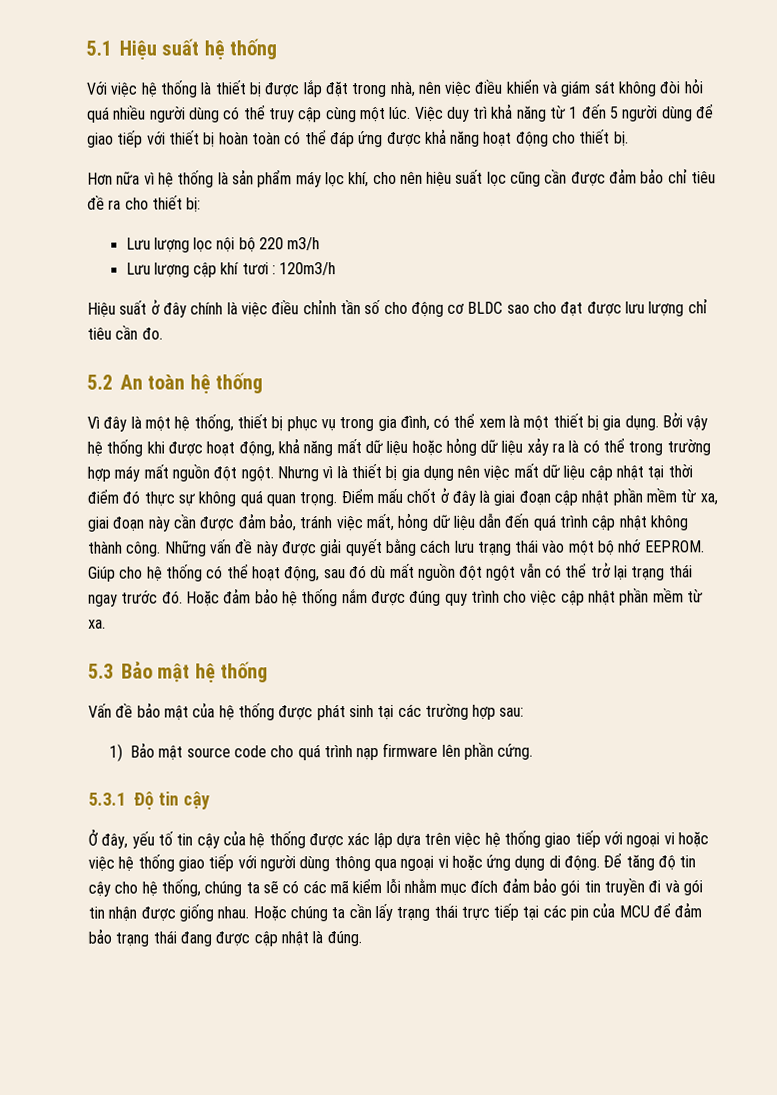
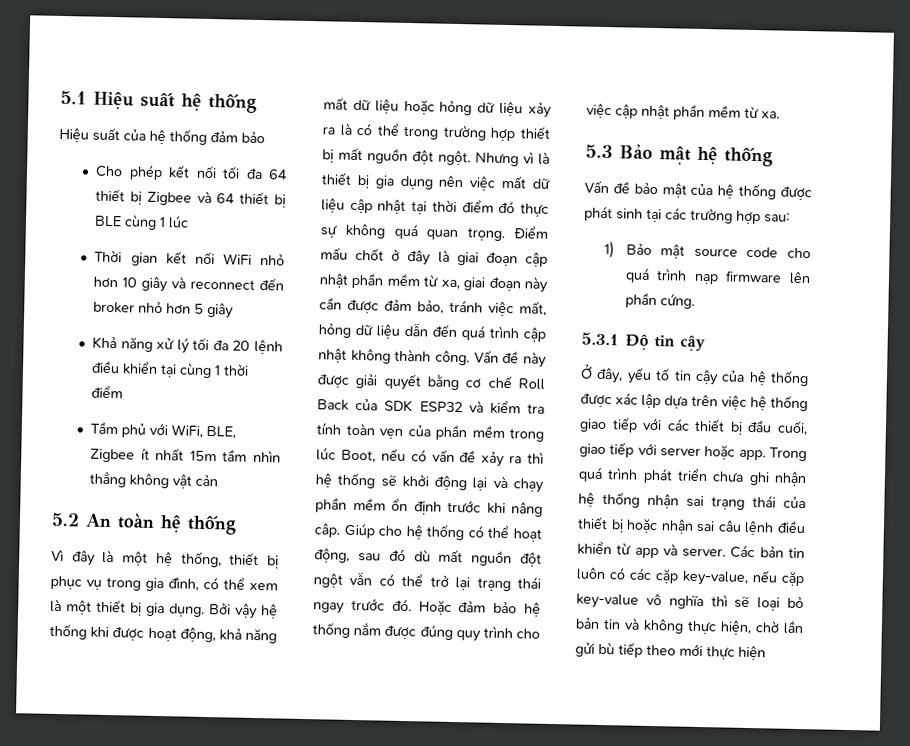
- Với việc hệ thống là thiết bị được lắp đặt trong nhà, nên việc điều khiển và giám sát không đòi hỏi quá nhiều người dùng có thể truy cập cùng một lúc. Việc duy trì khả năng từ 1 đến 5 người dùng để giao tiếp với thiết bị hoàn toàn có thể đáp ứng được khả năng hoạt động cho thiết bị.
- Hơn nữa vì hệ thống là sản phẩm máy lọc khí, cho nên hiệu suất lọc cũng cần được đảm bảo chỉ tiêu đề ra cho thiết bị:
- Lưu lượng lọc nội bộ 220 m3/h
- Lưu lượng cập khí tươi : 120m3/h
- Hiệu suất ở đây chính là việc điều chỉnh tần số cho động cơ BLDC sao cho đạt được lưu lượng chỉ tiêu cần đo.
+ Hiệu suất của hệ thống đảm bảo
+ Cho phép kết nối tối đa 64 thiết bị Zigbee và 64 thiết bị BLE cùng 1 lúc
+ Thời gian kết nối WiFi nhỏ hơn 10 giây và reconnect đến broker nhỏ hơn 5 giây
+ Khả năng xử lý tối đa 20 lệnh điều khiển tại cùng 1 thời điểm
+ Tầm phủ với WiFi, BLE, Zigbee ít nhất 15m tầm nhìn thẳng không vật cản
- Bởi vậy hệ thống khi được hoạt động, khả năng mất dữ liệu hoặc hỏng dữ liệu xảy ra là có thể trong trường hợp máy mất nguồn đột ngột.
+ Bởi vậy hệ thống khi được hoạt động, khả năng mất dữ liệu hoặc hỏng dữ liệu xảy ra là có thể trong trường hợp thiết bị mất nguồn đột ngột.
- Những vấn đề này được giải quyết bằng cách lưu trạng thái vào một bộ nhớ EEPROM.
+ Vấn đề này được giải quyết bằng cơ chế Roll Back của SDK ESP32 và kiểm tra tính toàn vẹn của phần mềm trong lúc Boot, nếu có vấn đề xảy ra thì hệ thống sẽ khởi động lại và chạy phần mềm ổn định trước khi nâng câp.
- Ở đây, yếu tố tin cậy của hệ thống được xác lập dựa trên việc hệ thống giao tiếp với ngoại vi hoặc việc hệ thống giao tiếp với người dùng thông qua ngoại vi hoặc ứng dụng di động. Để tăng độ tin cậy cho hệ thống, chúng ta sẽ có các mã kiểm lỗi nhằm mục đích đảm bảo gói tin truyền đi và gói tin nhận được giống nhau. Hoặc chúng ta cần lấy trạng thái trực tiếp tại các pin của MCU để đảm bảo trạng thái đang được cập nhật là đúng.
+ Ở đây, yếu tố tin cậy của hệ thống được xác lập dựa trên việc hệ thống giao tiếp với các thiết bị đầu cuối, giao tiếp với server hoặc app. Trong quá trình phát triển chưa ghi nhận hệ thống nhận sai trạng thái của thiết bị hoặc nhận sai câu lệnh điều khiển từ app và server. Các bản tin luôn có các cặp key-value, nếu cặp key-value vô nghĩa thì sẽ loại bỏ bản tin và không thực hiện, chờ lần gửi bù tiếp theo mới thực hiện

